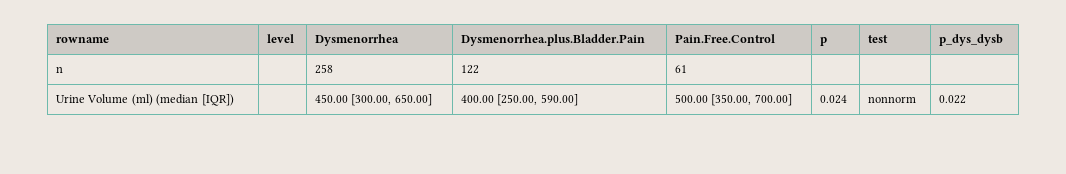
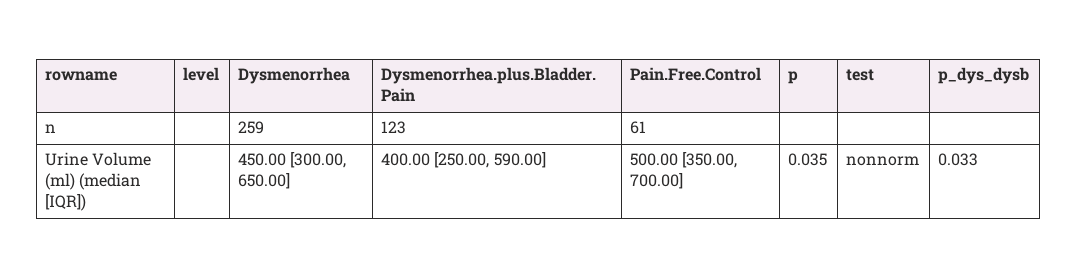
- n | | 258 | 122 | 61 | | |
+ n | | 259 | 123 | 61 | | |
- Urine Volume (ml) (median [IQR]) | | 450.00 [300.00, 650.00] | 400.00 [250.00, 590.00] | 500.00 [350.00, 700.00] | 0.024 | nonnorm | 0.022
+ Urine Volume (ml) (median [IQR]) | | 450.00 [300.00, 650.00] | 400.00 [250.00, 590.00] | 500.00 [350.00, 700.00] | 0.035 | nonnorm | 0.033

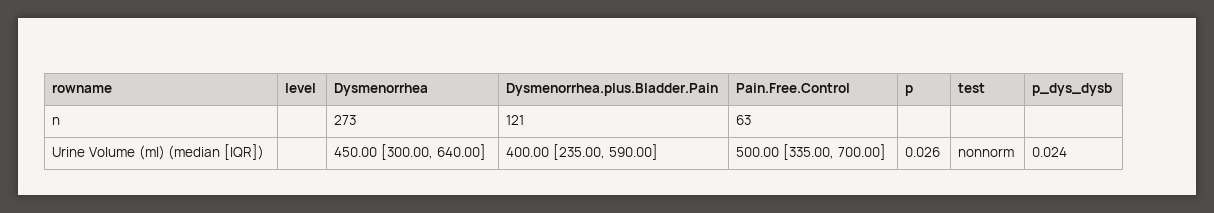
- n | | 259 | 123 | 61 | | |
+ n | | 273 | 121 | 63 | | |
- Urine Volume (ml) (median [IQR]) | | 450.00 [300.00, 650.00] | 400.00 [250.00, 590.00] | 500.00 [350.00, 700.00] | 0.035 | nonnorm | 0.033
+ Urine Volume (ml) (median [IQR]) | | 450.00 [300.00, 640.00] | 400.00 [235.00, 590.00] | 500.00 [335.00, 700.00] | 0.026 | nonnorm | 0.024

